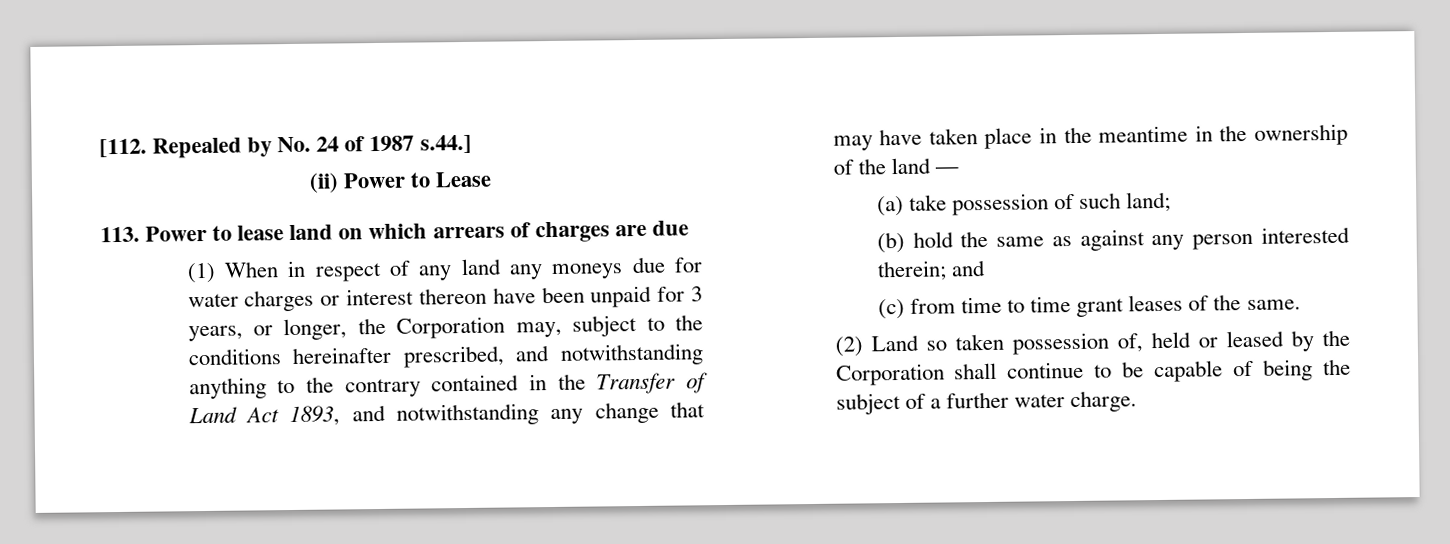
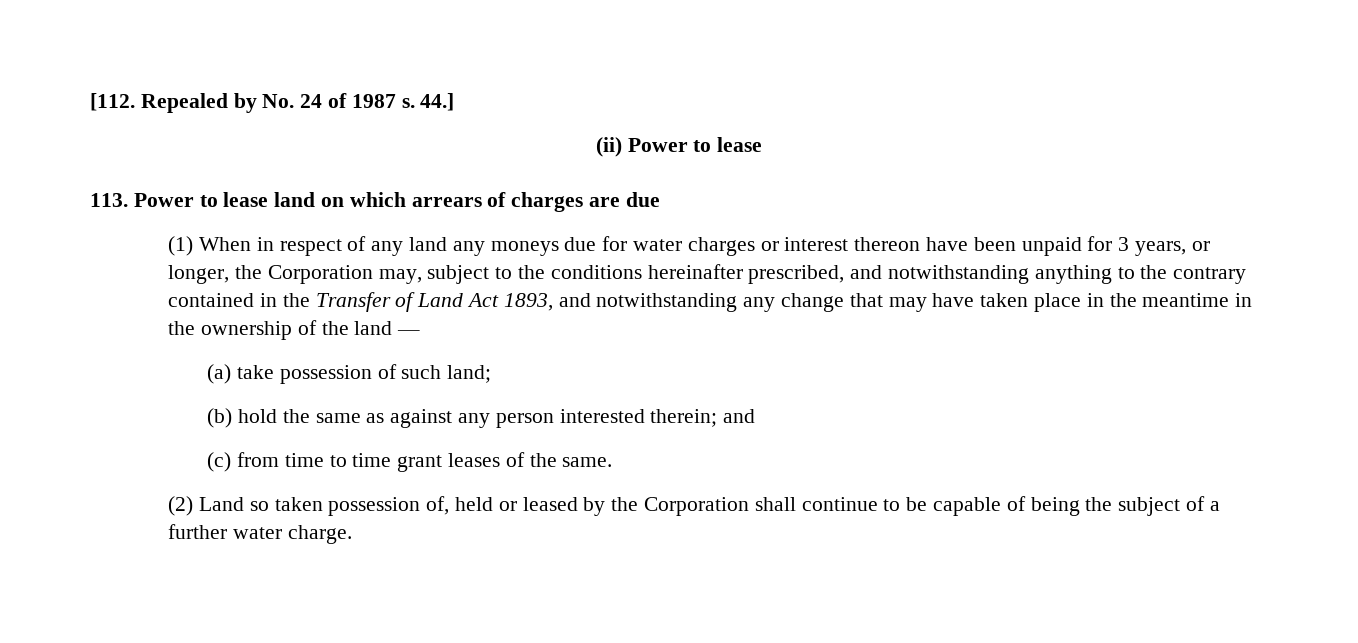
- [112. Repealed by No. 24 of 1987 s.44.]
+ [112. Repealed by No. 24 of 1987 s. 44.]
- (ii) Power to Lease
+ (ii) Power to lease

